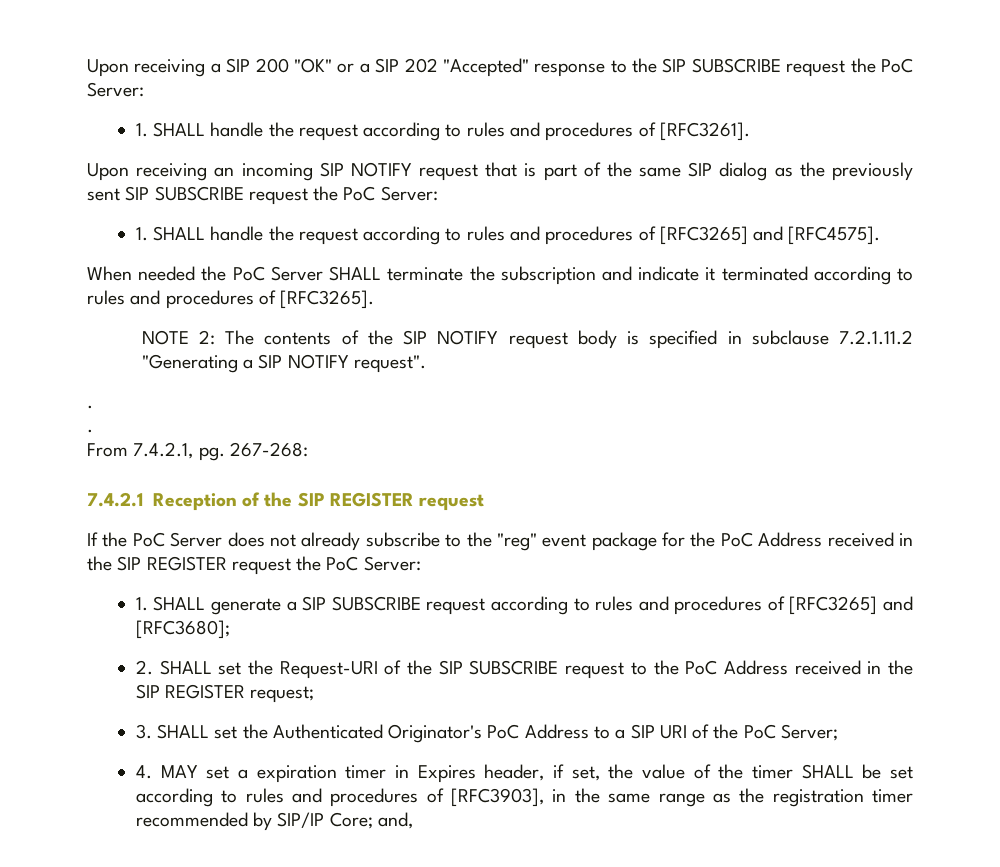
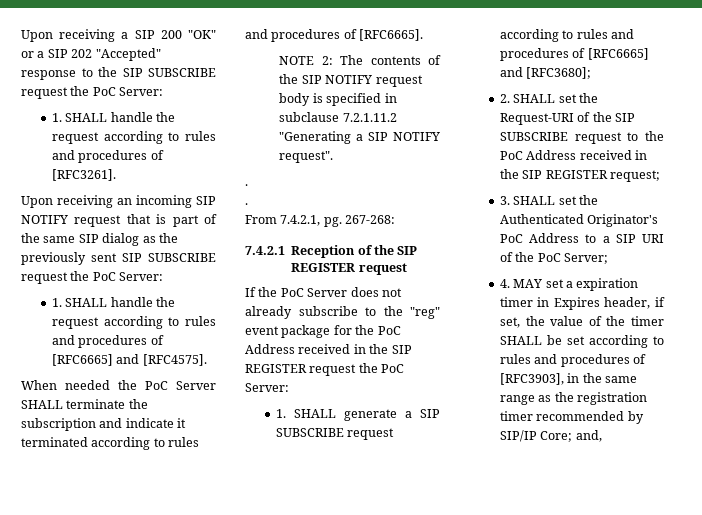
- 1. SHALL handle the request according to rules and procedures of [RFC3265] and [RFC4575].
+ 1. SHALL handle the request according to rules and procedures of [RFC6665] and [RFC4575].
- When needed the PoC Server SHALL terminate the subscription and indicate it terminated according to rules and procedures of [RFC3265].
+ When needed the PoC Server SHALL terminate the subscription and indicate it terminated according to rules and procedures of [RFC6665].
- 1. SHALL generate a SIP SUBSCRIBE request according to rules and procedures of [RFC3265] and [RFC3680];
+ 1. SHALL generate a SIP SUBSCRIBE request according to rules and procedures of [RFC6665] and [RFC3680];

